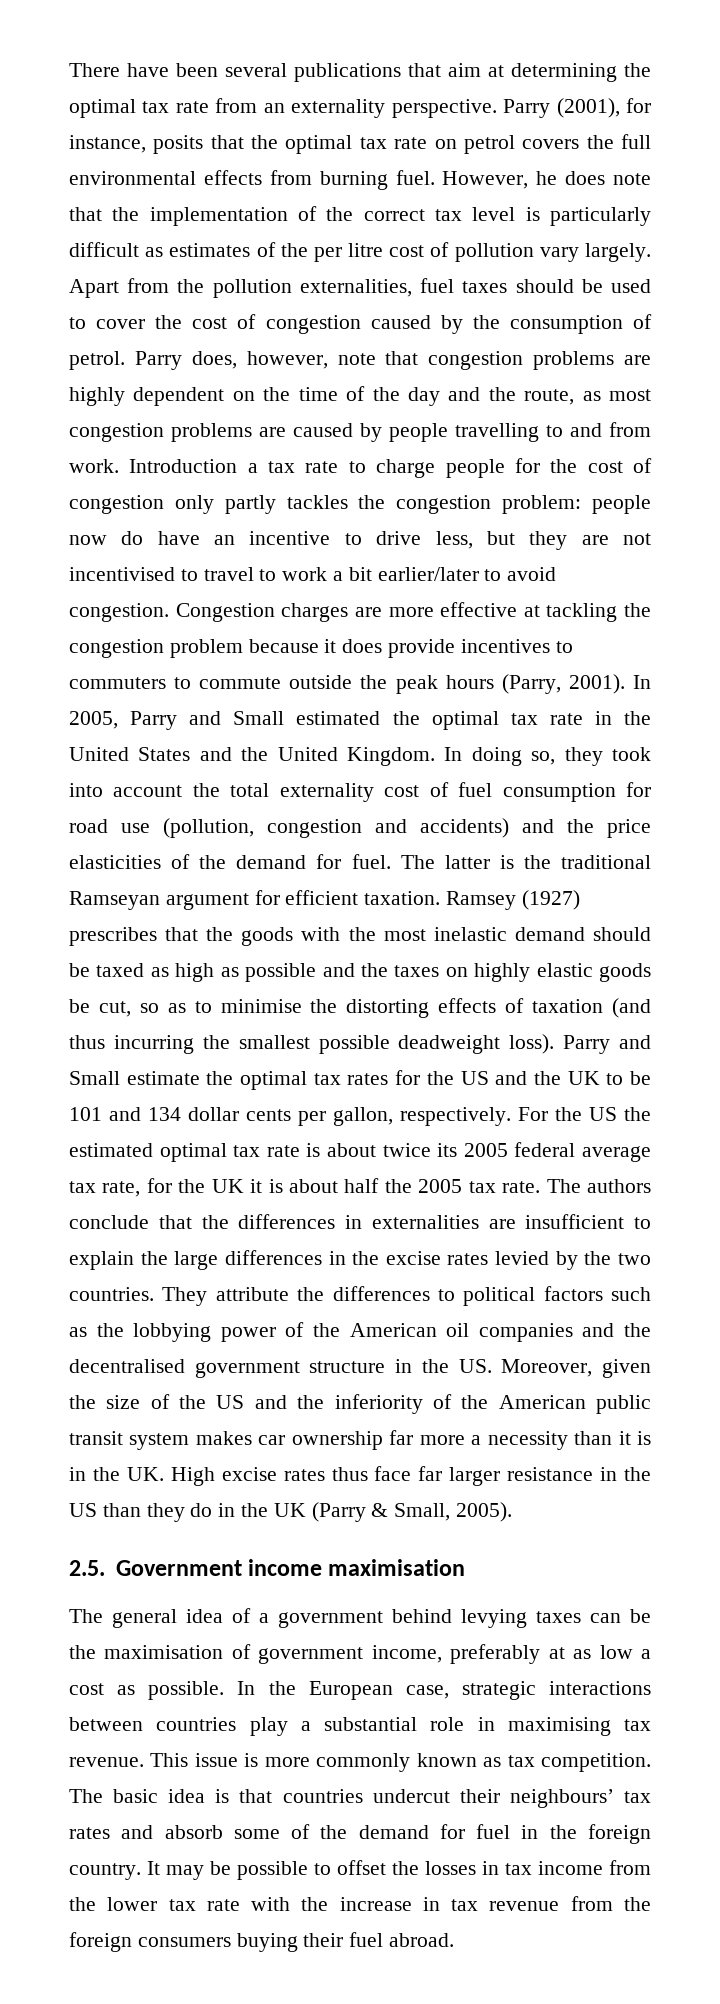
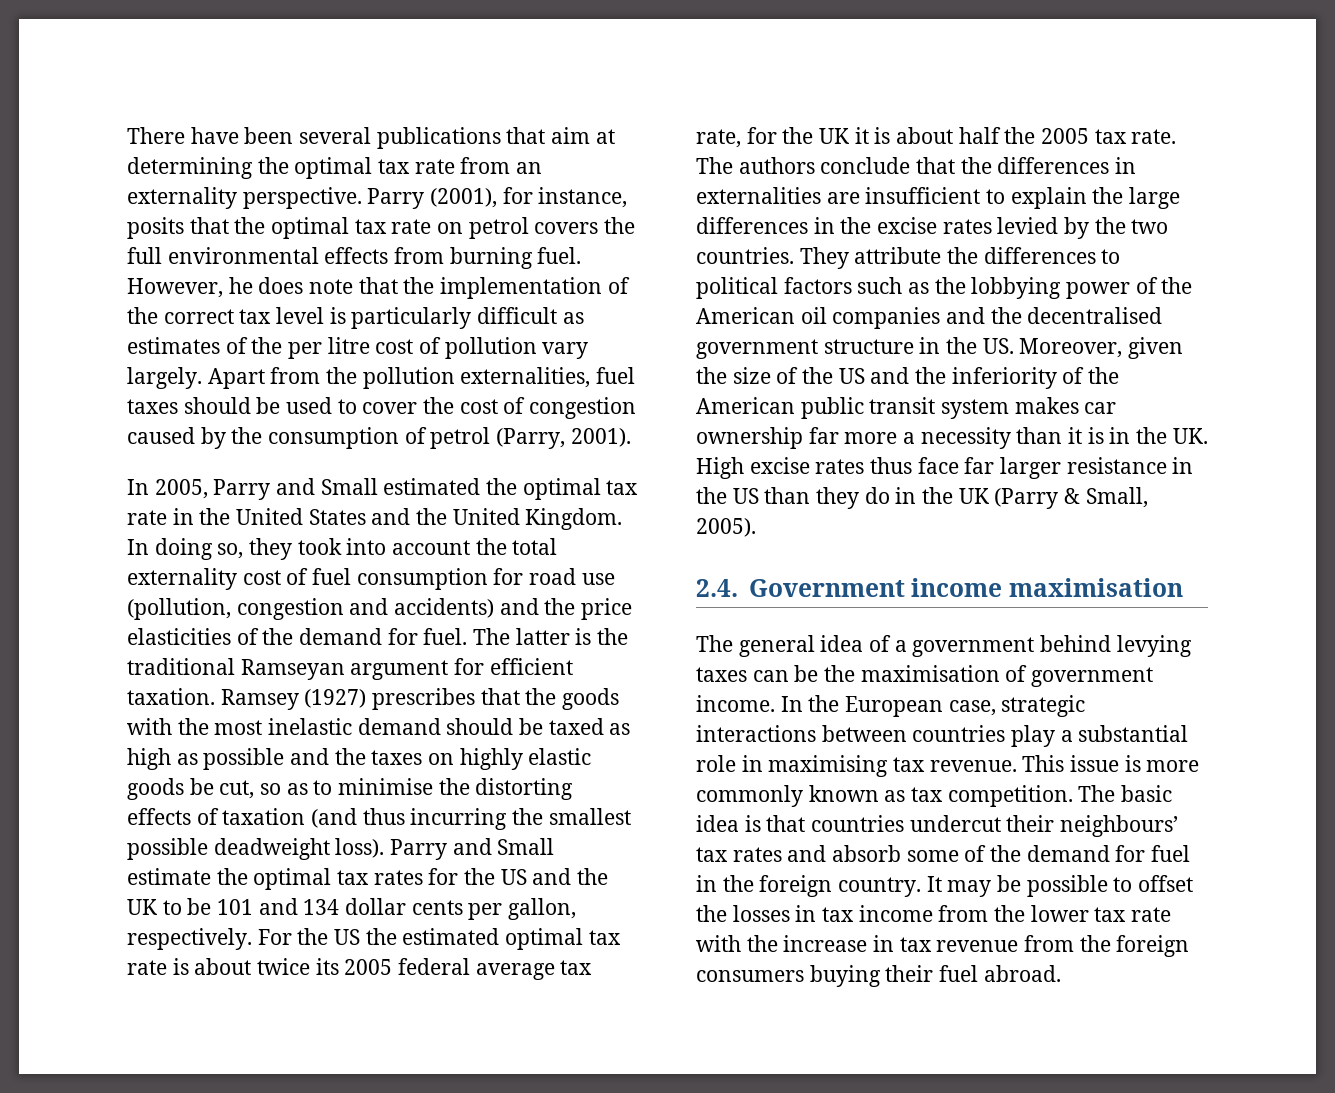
- Apart from the pollution externalities, fuel taxes should be used to cover the cost of congestion caused by the consumption of petrol. Parry does, however, note that congestion problems are highly dependent on the time of the day and the route, as most congestion problems are caused by people travelling to and from work. Introduction a tax rate to charge people for the cost of congestion only partly tackles the congestion problem: people now do have an incentive to drive less, but they are not incentivised to travel to work a bit earlier/later to avoid congestion. Congestion charges are more effective at tackling the congestion problem because it does provide incentives to commuters to commute outside the peak hours (Parry, 2001). In 2005, Parry and Small estimated the optimal tax rate in the United States and the United Kingdom.
+ Apart from the pollution externalities, fuel taxes should be used to cover the cost of congestion caused by the consumption of petrol (Parry, 2001).
+ In 2005, Parry and Small estimated the optimal tax rate in the United States and the United Kingdom.
- 2.5. Government income maximisation
+ 2.4. Government income maximisation
- The general idea of a government behind levying taxes can be the maximisation of government income, preferably at as low a cost as possible.
+ The general idea of a government behind levying taxes can be the maximisation of government income.

